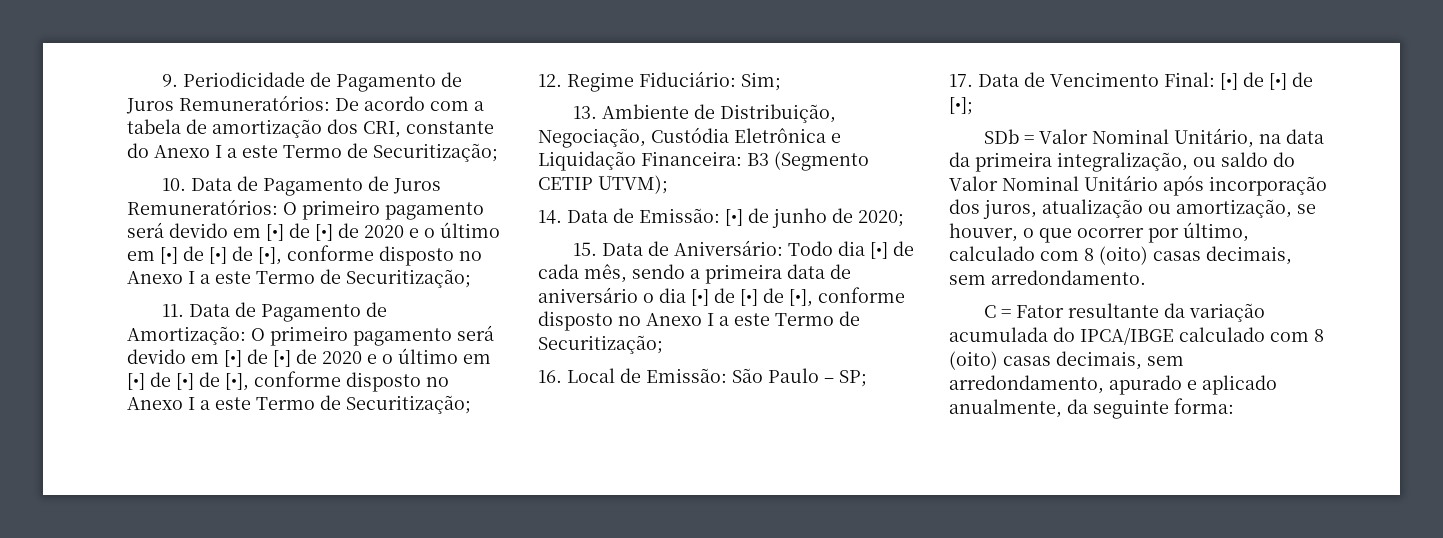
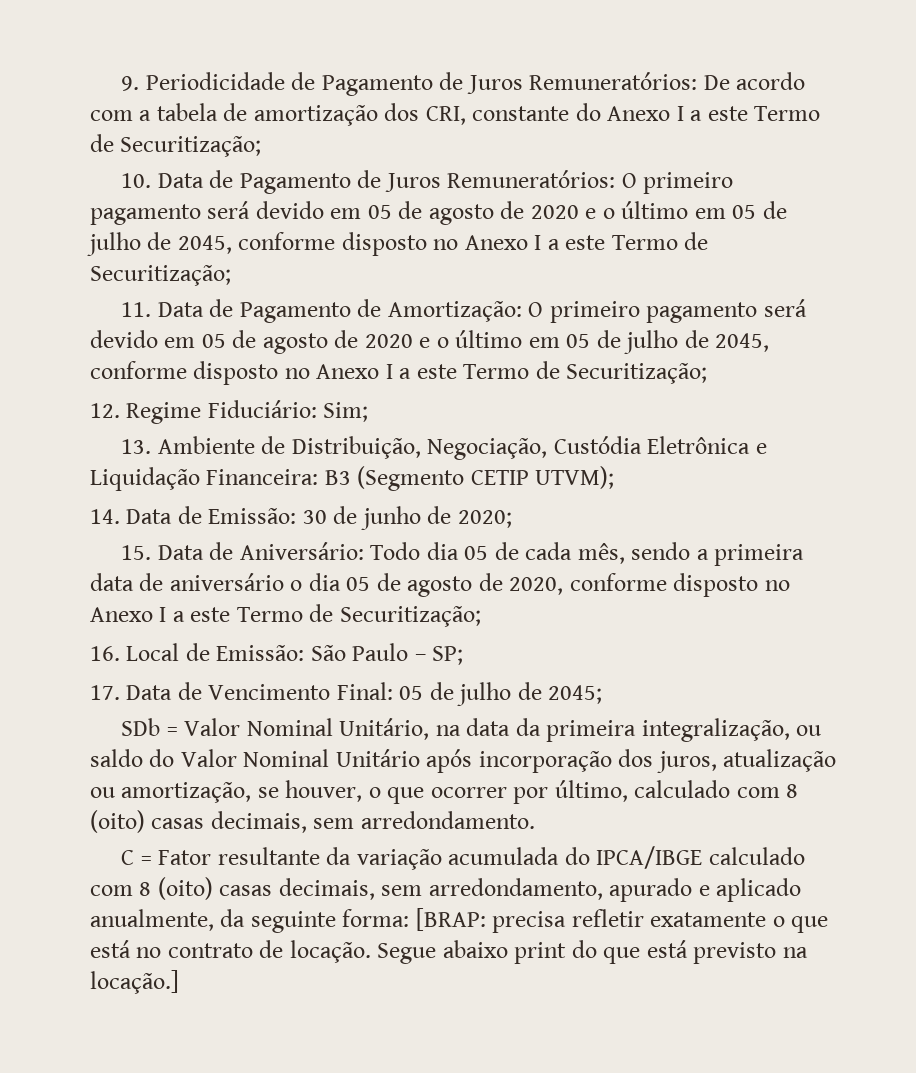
- 10. Data de Pagamento de Juros Remuneratórios: O primeiro pagamento será devido em [•] de [•] de 2020 e o último em [•] de [•] de [•], conforme disposto no Anexo I a este Termo de Securitização;
+ 10. Data de Pagamento de Juros Remuneratórios: O primeiro pagamento será devido em 05 de agosto de 2020 e o último em 05 de julho de 2045, conforme disposto no Anexo I a este Termo de Securitização;
- 11. Data de Pagamento de Amortização: O primeiro pagamento será devido em [•] de [•] de 2020 e o último em [•] de [•] de [•], conforme disposto no Anexo I a este Termo de Securitização;
+ 11. Data de Pagamento de Amortização: O primeiro pagamento será devido em 05 de agosto de 2020 e o último em 05 de julho de 2045, conforme disposto no Anexo I a este Termo de Securitização;
- 14. Data de Emissão: [•] de junho de 2020;
+ 14. Data de Emissão: 30 de junho de 2020;
- 15. Data de Aniversário: Todo dia [•] de cada mês, sendo a primeira data de aniversário o dia [•] de [•] de [•], conforme disposto no Anexo I a este Termo de Securitização;
+ 15. Data de Aniversário: Todo dia 05 de cada mês, sendo a primeira data de aniversário o dia 05 de agosto de 2020, conforme disposto no Anexo I a este Termo de Securitização;
- 17. Data de Vencimento Final: [•] de [•] de [•];
+ 17. Data de Vencimento Final: 05 de julho de 2045;
- C = Fator resultante da variação acumulada do IPCA/IBGE calculado com 8 (oito) casas decimais, sem arredondamento, apurado e aplicado anualmente, da seguinte forma:
+ C = Fator resultante da variação acumulada do IPCA/IBGE calculado com 8 (oito) casas decimais, sem arredondamento, apurado e aplicado anualmente, da seguinte forma: [BRAP: precisa refletir exatamente o que está no contrato de locação. Segue abaixo print do que está previsto na locação.]

